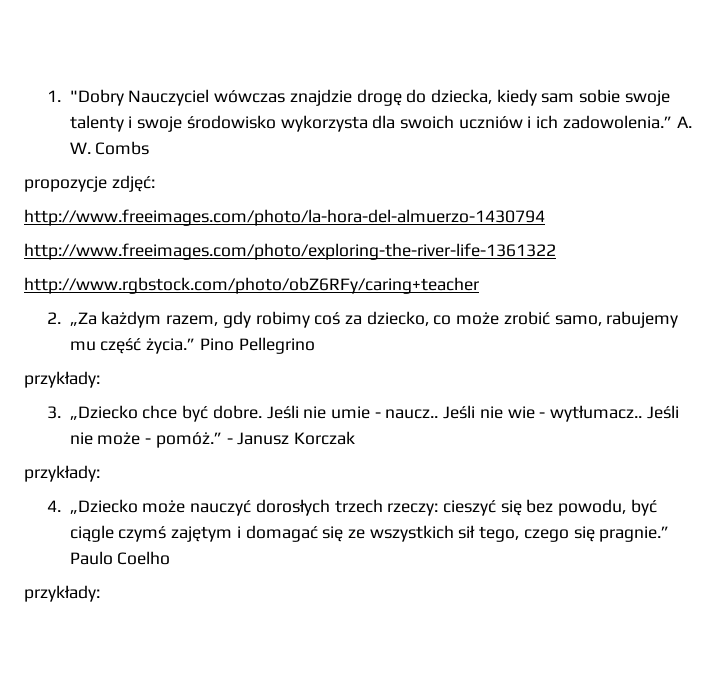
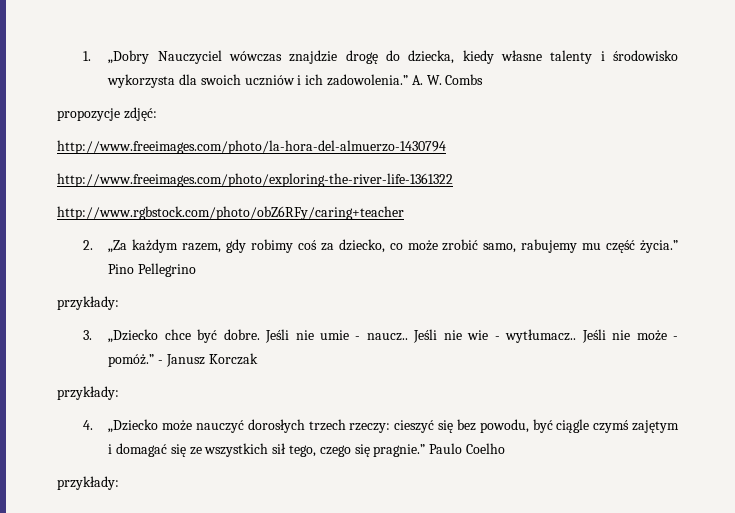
- 1. "Dobry Nauczyciel wówczas znajdzie drogę do dziecka, kiedy sam sobie swoje talenty i swoje środowisko wykorzysta dla swoich uczniów i ich zadowolenia.”
+ 1. „Dobry Nauczyciel wówczas znajdzie drogę do dziecka, kiedy własne talenty i środowisko wykorzysta dla swoich uczniów i ich zadowolenia.”

